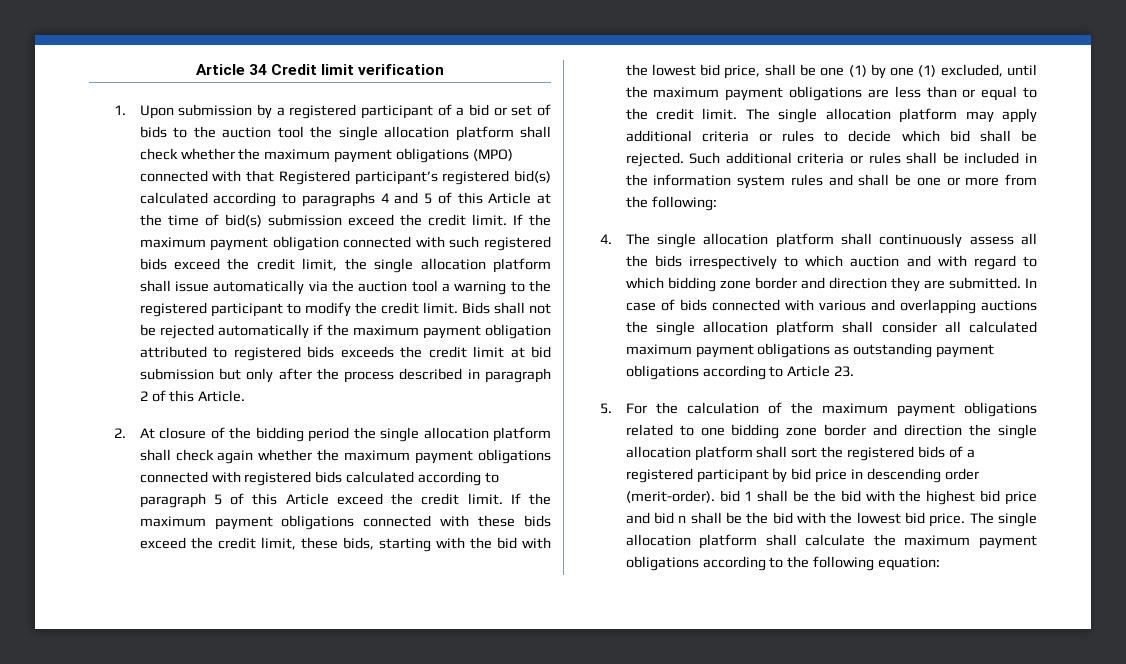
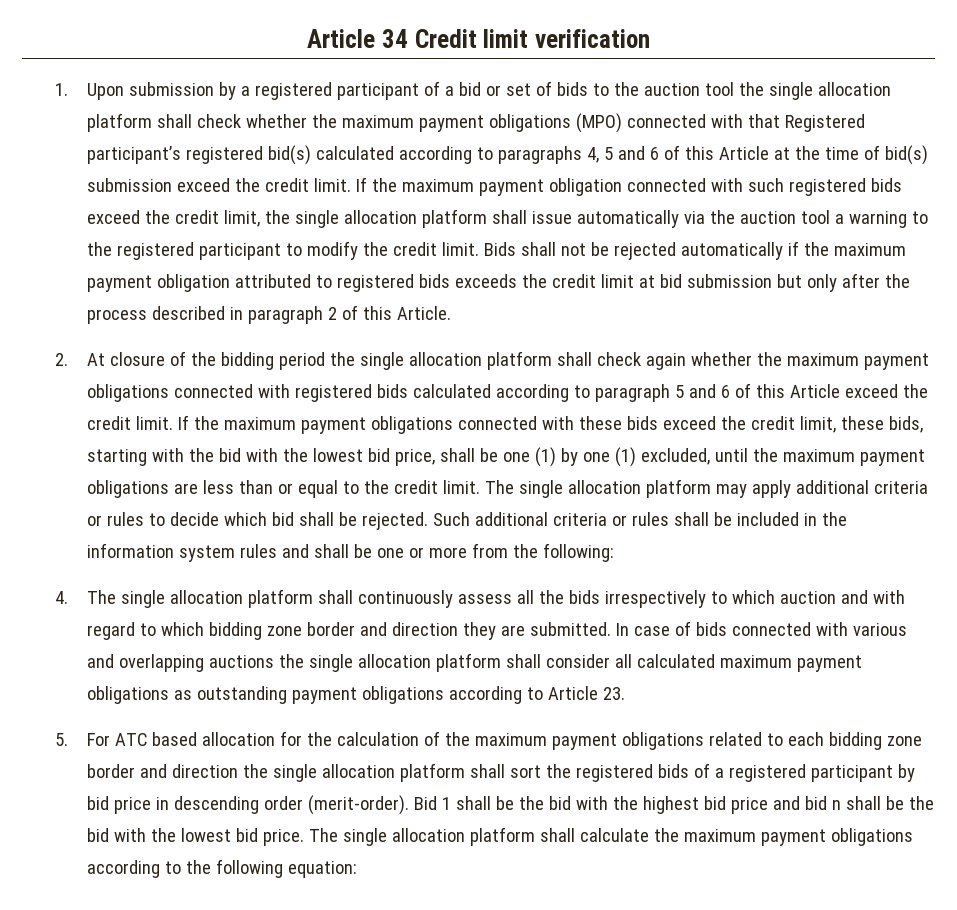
- 1. Upon submission by a registered participant of a bid or set of bids to the auction tool the single allocation platform shall check whether the maximum payment obligations (MPO) connected with that Registered participant’s registered bid(s) calculated according to paragraphs 4 and 5 of this Article at the time of bid(s) submission exceed the credit limit.
+ 1. Upon submission by a registered participant of a bid or set of bids to the auction tool the single allocation platform shall check whether the maximum payment obligations (MPO) connected with that Registered participant’s registered bid(s) calculated according to paragraphs 4, 5 and 6 of this Article at the time of bid(s) submission exceed the credit limit.
- 2. At closure of the bidding period the single allocation platform shall check again whether the maximum payment obligations connected with registered bids calculated according to paragraph 5 of this Article exceed the credit limit.
+ 2. At closure of the bidding period the single allocation platform shall check again whether the maximum payment obligations connected with registered bids calculated according to paragraph 5 and 6 of this Article exceed the credit limit.
- 5. For the calculation of the maximum payment obligations related to one bidding zone border and direction the single allocation platform shall sort the registered bids of a registered participant by bid price in descending order (merit-order). bid 1 shall be the bid with the highest bid price and bid n shall be the bid with the lowest bid price.
+ 5. For ATC based allocation for the calculation of the maximum payment obligations related to each bidding zone border and direction the single allocation platform shall sort the registered bids of a registered participant by bid price in descending order (merit-order). Bid 1 shall be the bid with the highest bid price and bid n shall be the bid with the lowest bid price.

